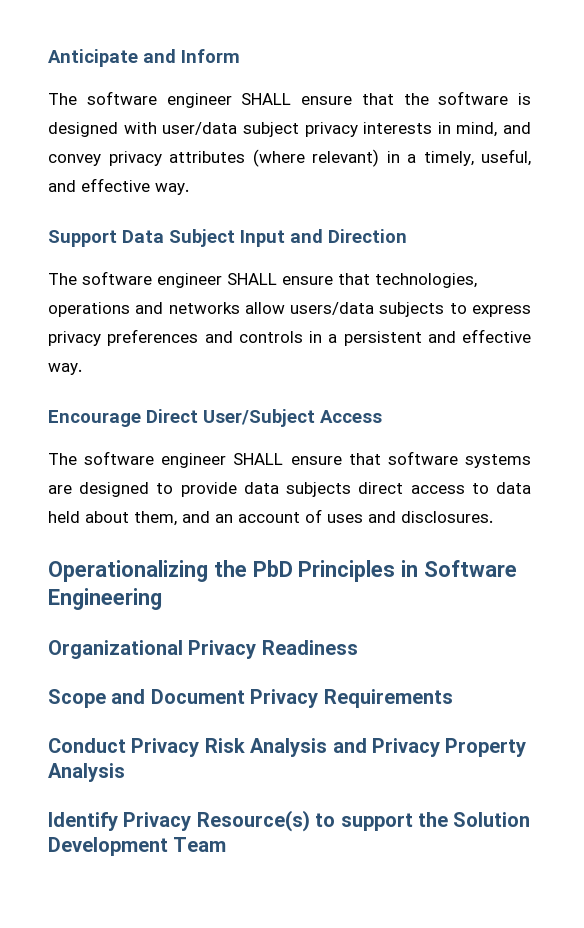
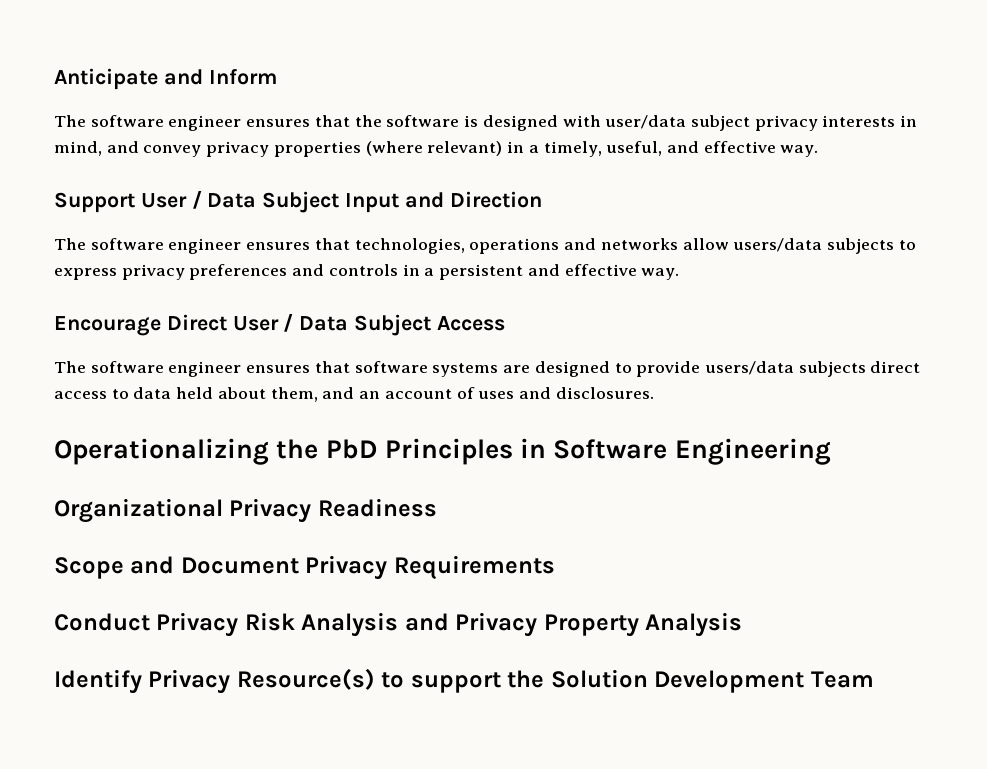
- The software engineer SHALL ensure that the software is designed with user/data subject privacy interests in mind, and convey privacy attributes (where relevant) in a timely, useful, and effective way.
+ The software engineer ensures that the software is designed with user/data subject privacy interests in mind, and convey privacy properties (where relevant) in a timely, useful, and effective way.
- Support Data Subject Input and Direction
+ Support User / Data Subject Input and Direction
- The software engineer SHALL ensure that technologies, operations and networks allow users/data subjects to express privacy preferences and controls in a persistent and effective way.
+ The software engineer ensures that technologies, operations and networks allow users/data subjects to express privacy preferences and controls in a persistent and effective way.
- Encourage Direct User/Subject Access
+ Encourage Direct User / Data Subject Access
- The software engineer SHALL ensure that software systems are designed to provide data subjects direct access to data held about them, and an account of uses and disclosures.
+ The software engineer ensures that software systems are designed to provide users/data subjects direct access to data held about them, and an account of uses and disclosures.

